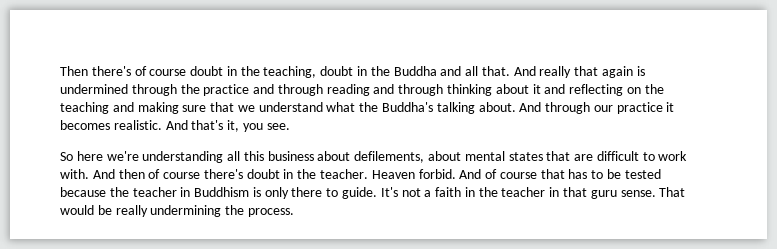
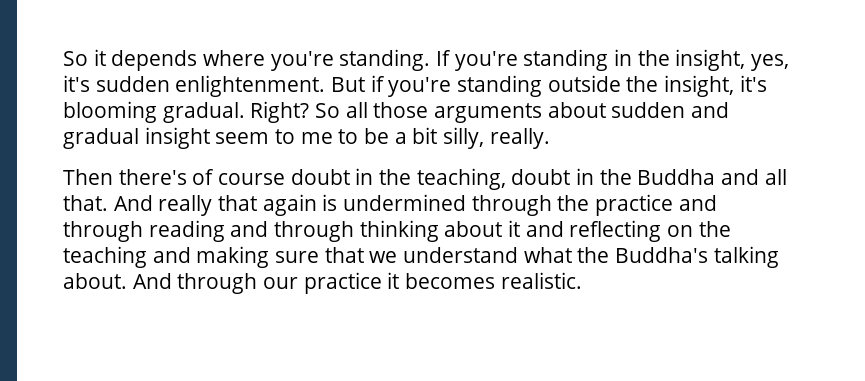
+ So it depends where you're standing. If you're standing in the insight, yes, it's sudden enlightenment. But if you're standing outside the insight, it's blooming gradual. Right? So all those arguments about sudden and gradual insight seem to me to be a bit silly, really.
- And that's it, you see.
- So here we're understanding all this business about defilements, about mental states that are difficult to work with. And then of course there's doubt in the teacher. Heaven forbid. And of course that has to be tested because the teacher in Buddhism is only there to guide. It's not a faith in the teacher in that guru sense. That would be really undermining the process.

